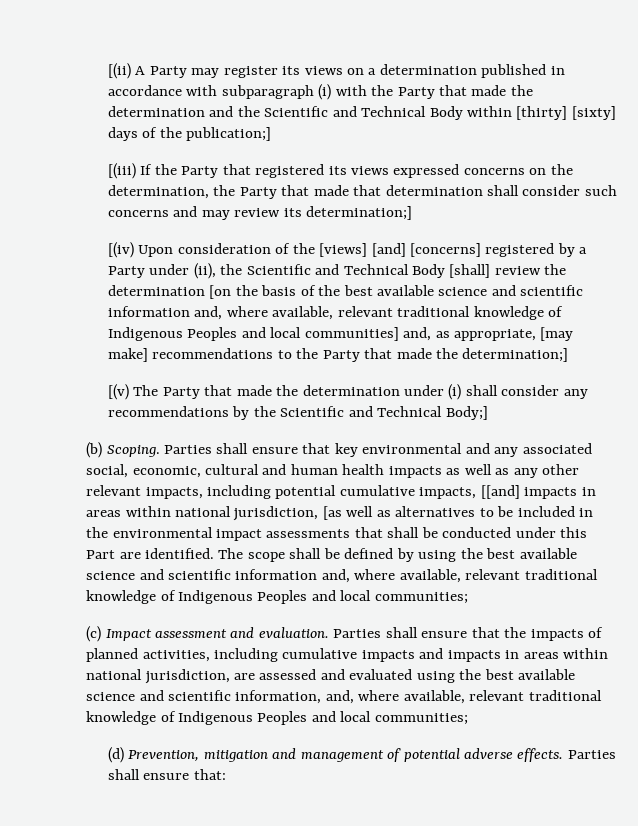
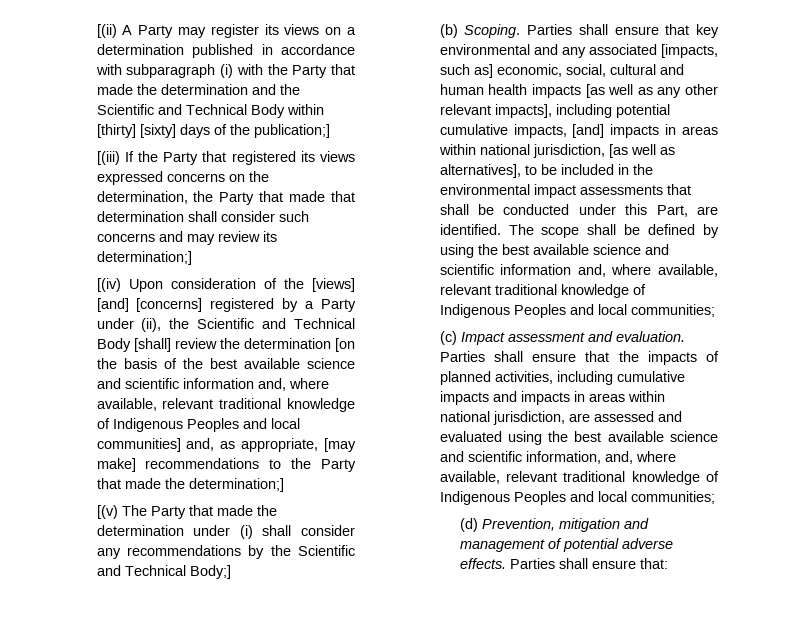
- Parties shall ensure that key environmental and any associated social, economic, cultural and human health impacts as well as any other relevant impacts, including potential cumulative impacts, [[and] impacts in areas within national jurisdiction, [as well as alternatives to be included in the environmental impact assessments that shall be conducted under this Part are identified.
+ Parties shall ensure that key environmental and any associated [impacts, such as] economic, social, cultural and human health impacts [as well as any other relevant impacts], including potential cumulative impacts, [and] impacts in areas within national jurisdiction, [as well as alternatives], to be included in the environmental impact assessments that shall be conducted under this Part, are identified.

